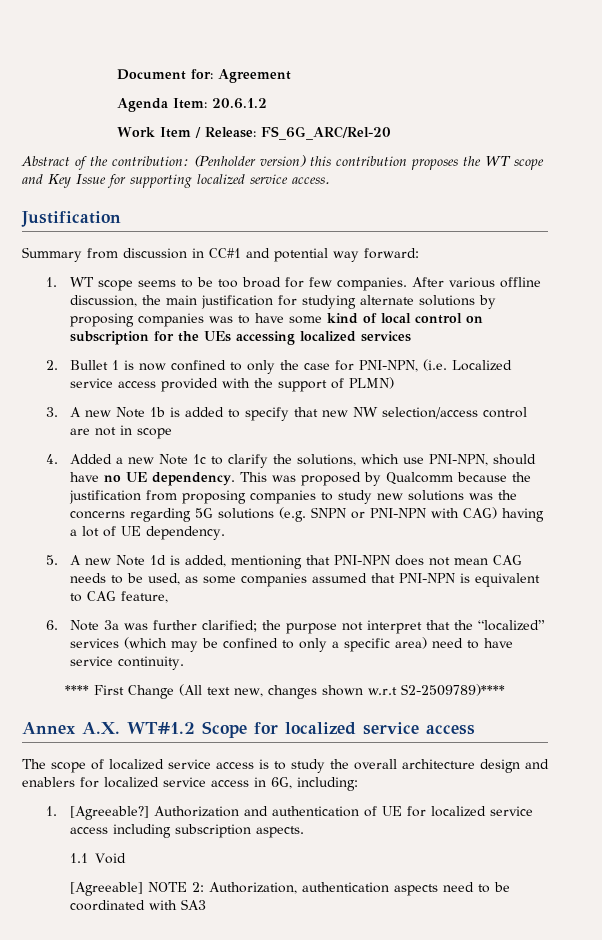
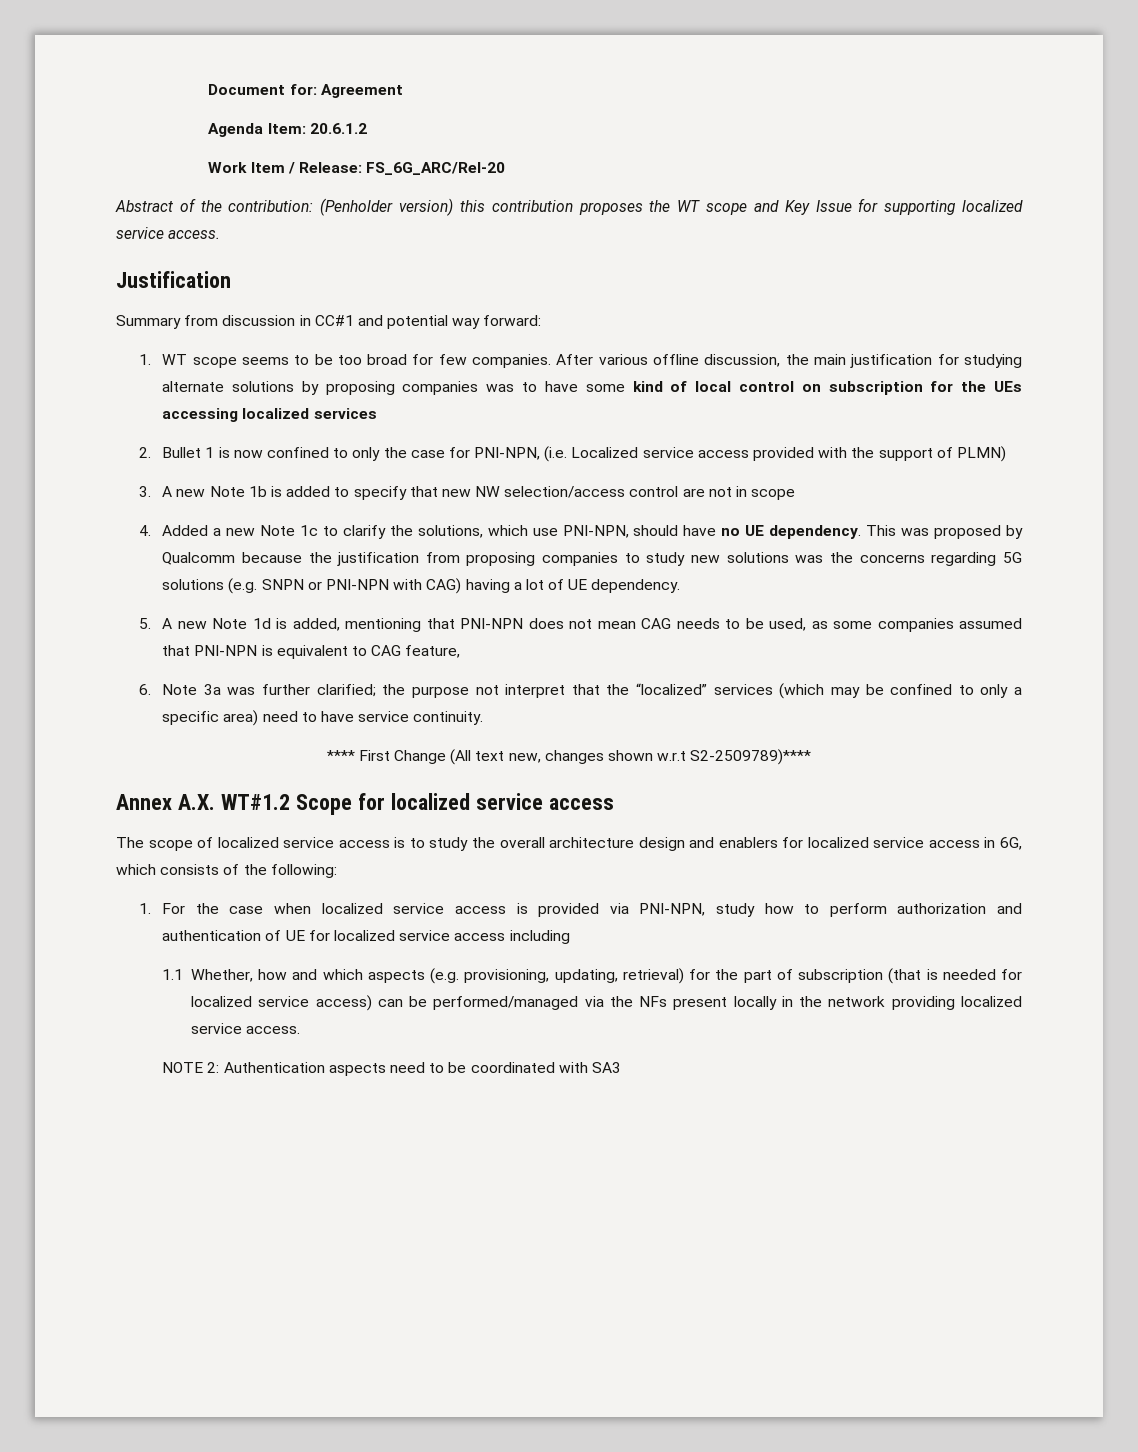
- The scope of localized service access is to study the overall architecture design and enablers for localized service access in 6G, including:
- 1. [Agreeable?] Authorization and authentication of UE for localized service access including subscription aspects.
+ The scope of localized service access is to study the overall architecture design and enablers for localized service access in 6G, which consists of the following:
+ 1. For the case when localized service access is provided via PNI-NPN, study how to perform authorization and authentication of UE for localized service access including
- 1.1 Void
- [Agreeable] NOTE 2: Authorization, authentication aspects need to be coordinated with SA3
+ 1.1 Whether, how and which aspects (e.g. provisioning, updating, retrieval) for the part of subscription (that is needed for localized service access) can be performed/managed via the NFs present locally in the network providing localized service access.
+ NOTE 2: Authentication aspects need to be coordinated with SA3

